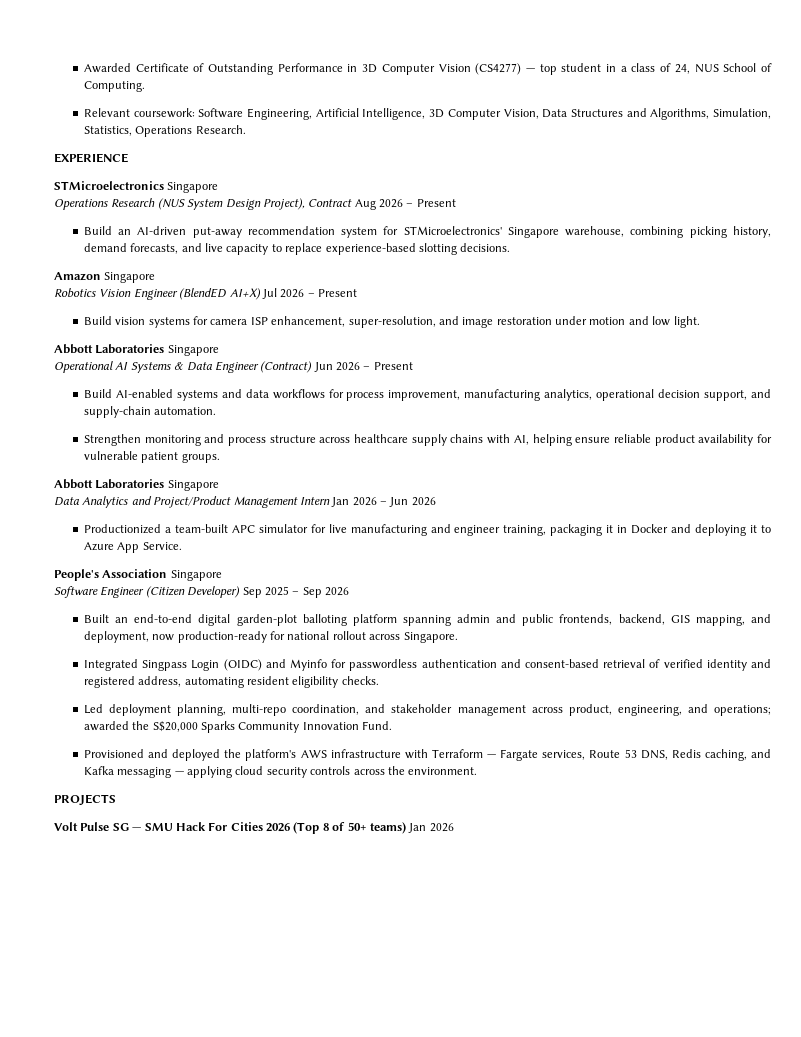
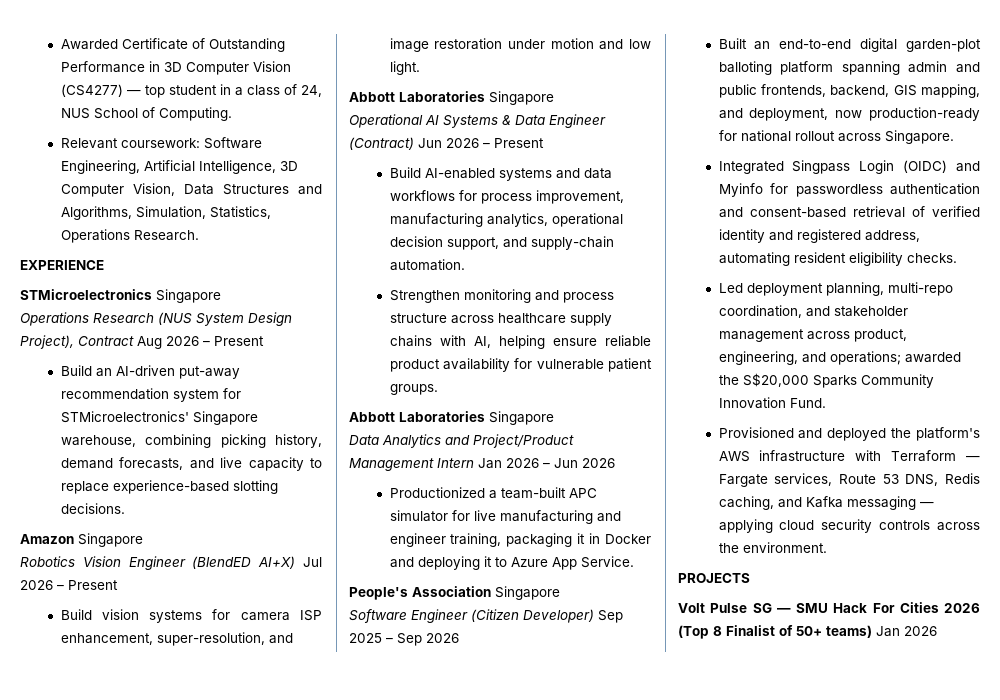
- Volt Pulse SG — SMU Hack For Cities 2026 (Top 8 of 50+ teams) Jan 2026
+ Volt Pulse SG — SMU Hack For Cities 2026 (Top 8 Finalist of 50+ teams) Jan 2026

